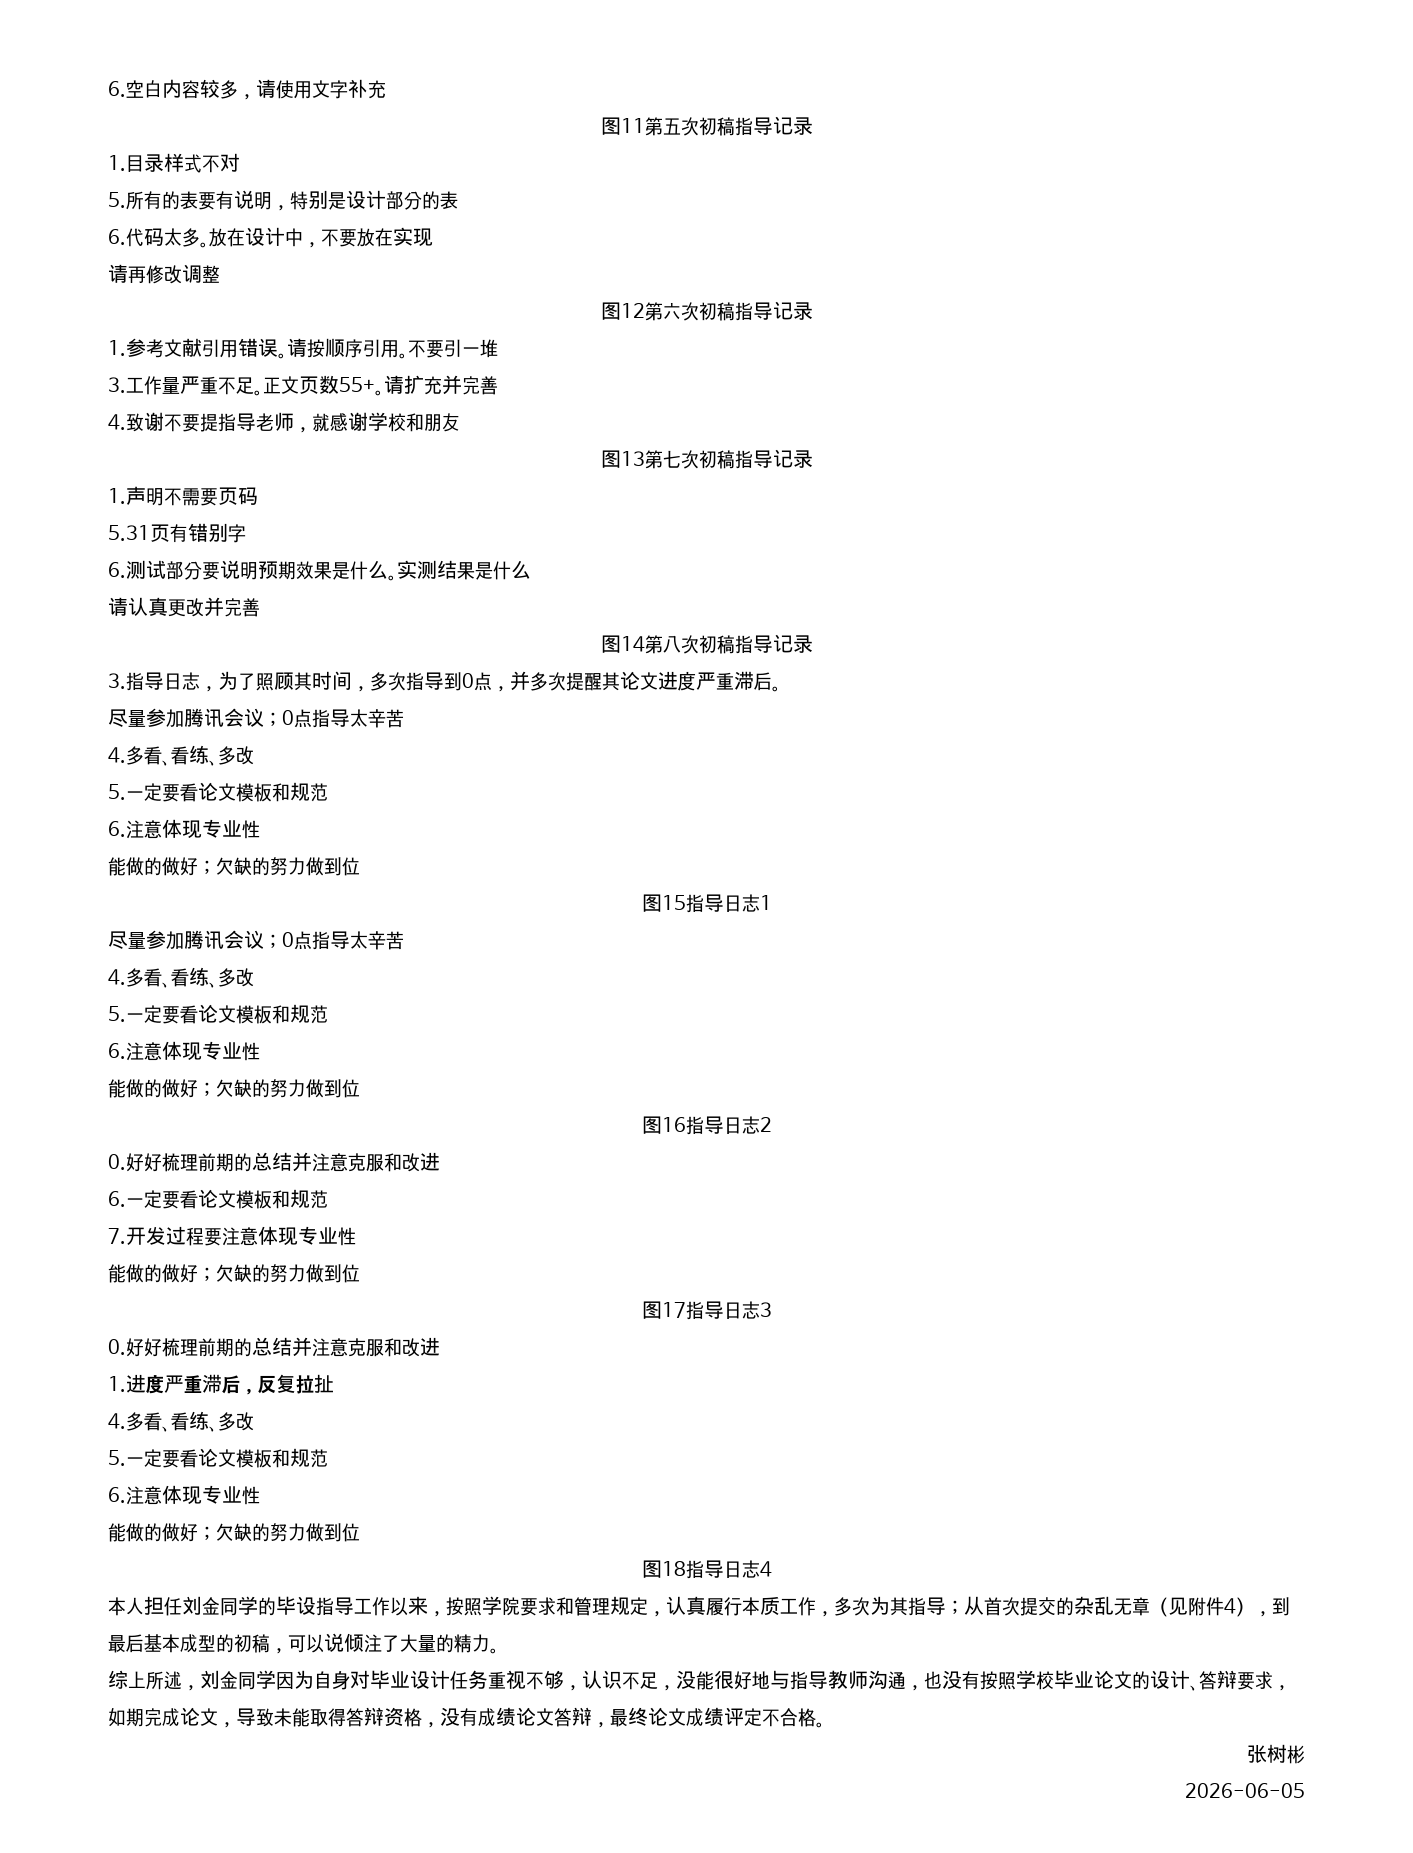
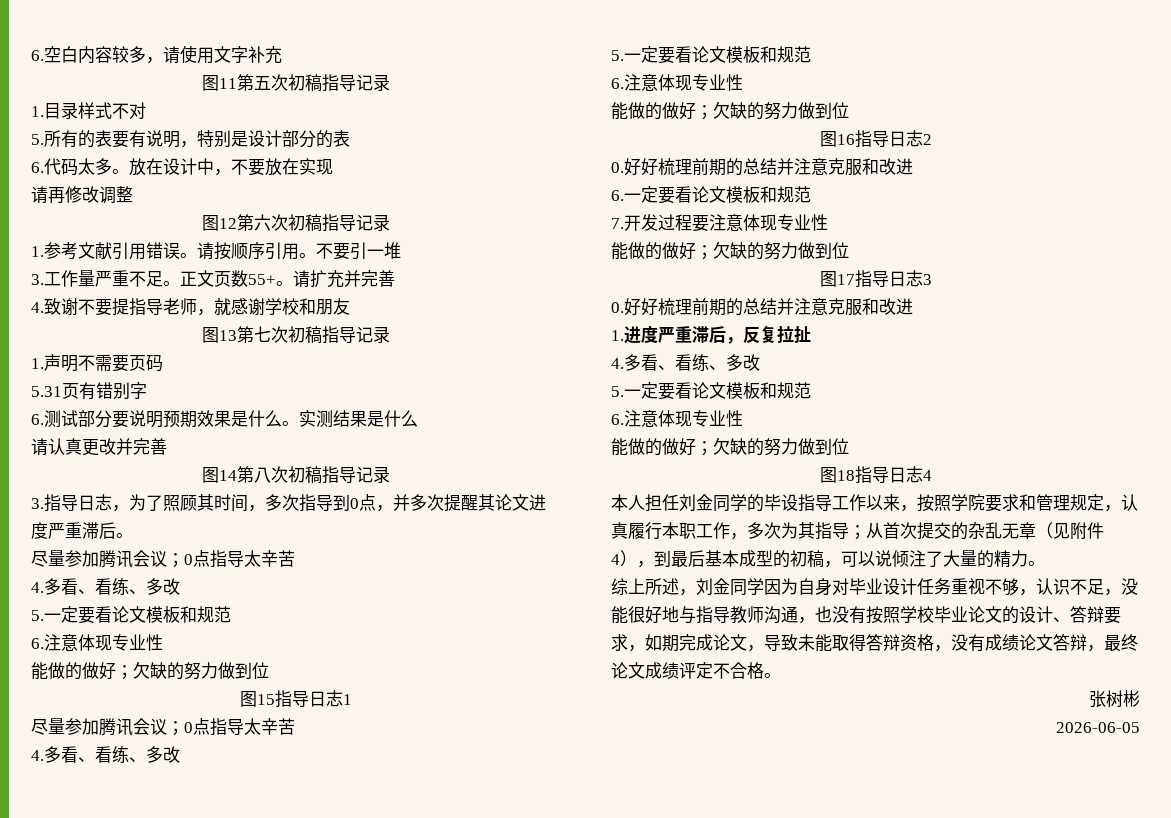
- 本人担任刘金同学的毕设指导工作以来，按照学院要求和管理规定，认真履行本质工作，多次为其指导；从首次提交的杂乱无章（见附件4），到最后基本成型的初稿，可以说倾注了大量的精力。
+ 本人担任刘金同学的毕设指导工作以来，按照学院要求和管理规定，认真履行本职工作，多次为其指导；从首次提交的杂乱无章（见附件4），到最后基本成型的初稿，可以说倾注了大量的精力。

